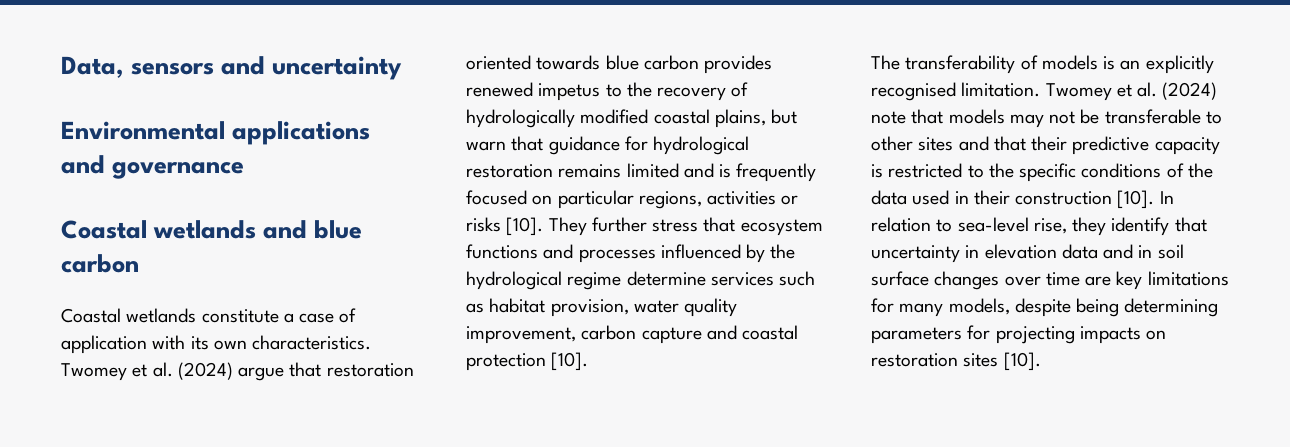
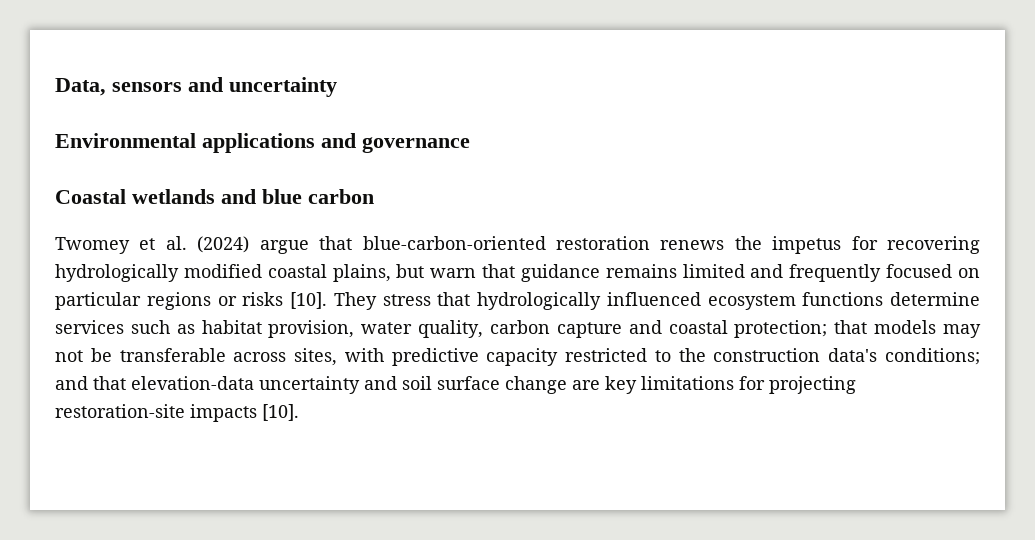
- Coastal wetlands constitute a case of application with its own characteristics. Twomey et al. (2024) argue that restoration oriented towards blue carbon provides renewed impetus to the recovery of hydrologically modified coastal plains, but warn that guidance for hydrological restoration remains limited and is frequently focused on particular regions, activities or risks [10].
+ Twomey et al. (2024) argue that blue-carbon-oriented restoration renews the impetus for recovering hydrologically modified coastal plains, but warn that guidance remains limited and frequently focused on particular regions or risks [10].
- They further stress that ecosystem functions and processes influenced by the hydrological regime determine services such as habitat provision, water quality improvement, carbon capture and coastal protection [10].
- The transferability of models is an explicitly recognised limitation. Twomey et al. (2024) note that models may not be transferable to other sites and that their predictive capacity is restricted to the specific conditions of the data used in their construction [10]. In relation to sea-level rise, they identify that uncertainty in elevation data and in soil surface changes over time are key limitations for many models, despite being determining parameters for projecting impacts on restoration sites [10].
+ They stress that hydrologically influenced ecosystem functions determine services such as habitat provision, water quality, carbon capture and coastal protection; that models may not be transferable across sites, with predictive capacity restricted to the construction data's conditions; and that elevation-data uncertainty and soil surface change are key limitations for projecting restoration-site impacts [10].

